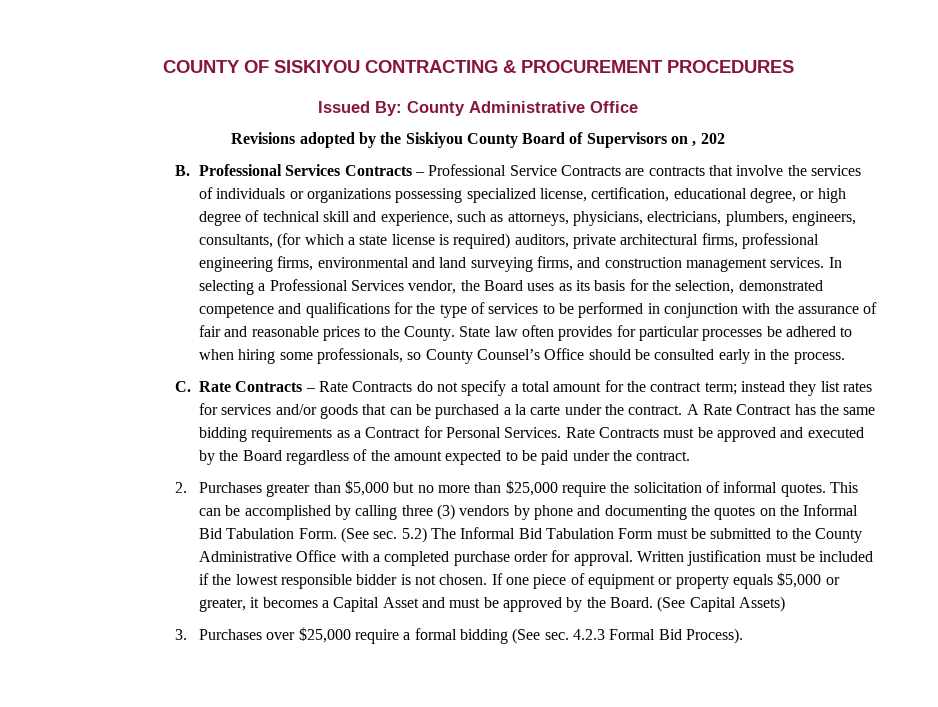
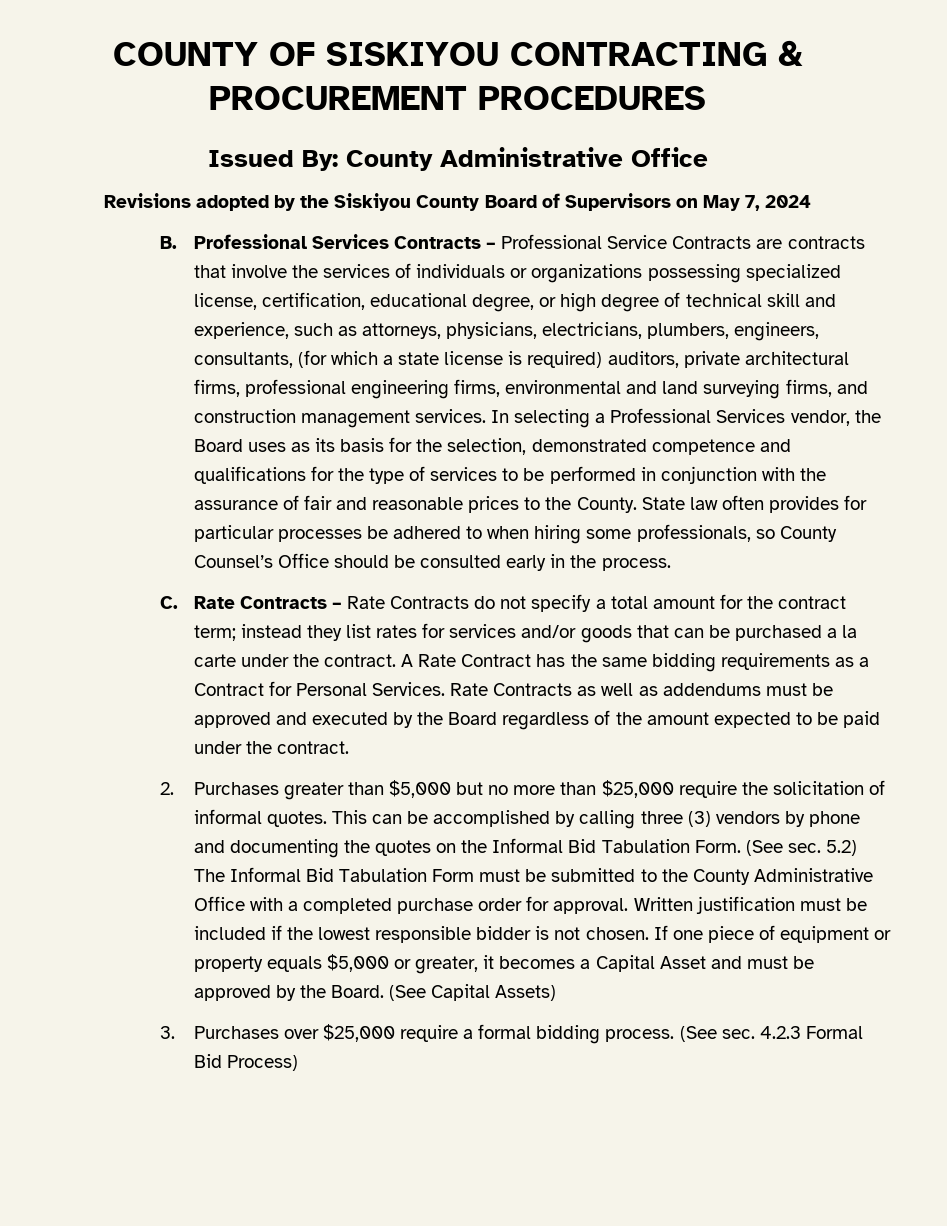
- Revisions adopted by the Siskiyou County Board of Supervisors on , 202
+ Revisions adopted by the Siskiyou County Board of Supervisors on May 7, 2024
- Rate Contracts must be approved and executed by the Board regardless of the amount expected to be paid under the contract.
+ Rate Contracts as well as addendums must be approved and executed by the Board regardless of the amount expected to be paid under the contract.
- 3. Purchases over $25,000 require a formal bidding (See sec. 4.2.3 Formal Bid Process).
+ 3. Purchases over $25,000 require a formal bidding process. (See sec. 4.2.3 Formal Bid Process)

